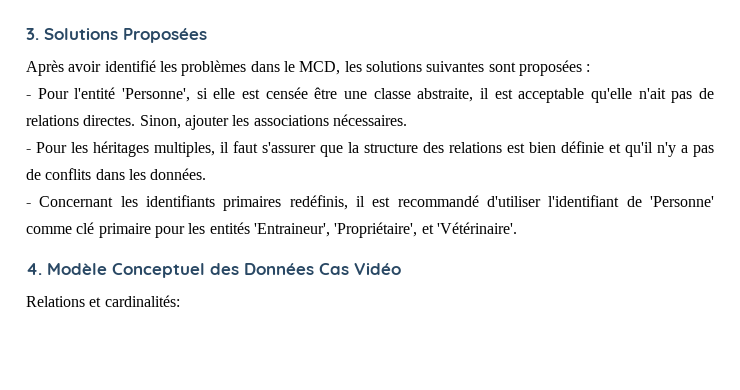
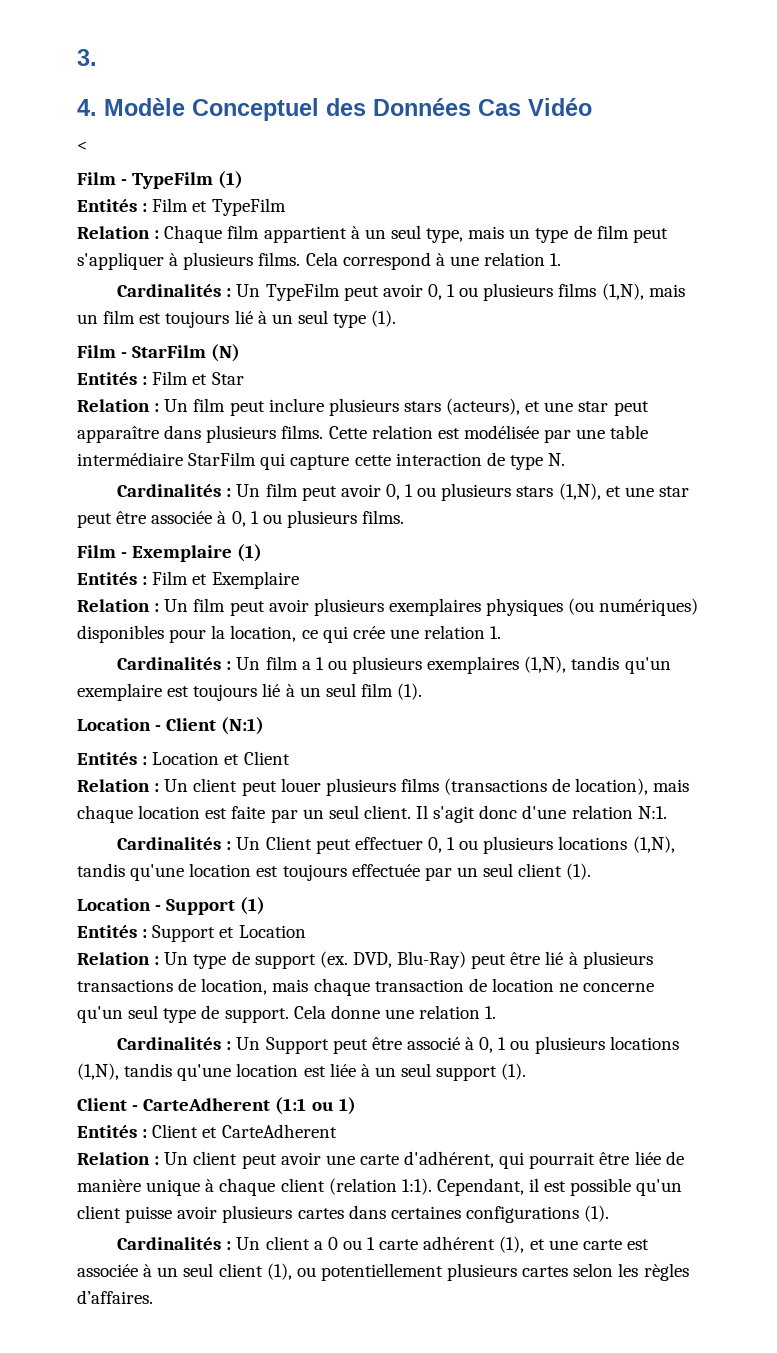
- 3. Solutions Proposées
- Après avoir identifié les problèmes dans le MCD, les solutions suivantes sont proposées :
- - Pour l'entité 'Personne', si elle est censée être une classe abstraite, il est acceptable qu'elle n'ait pas de relations directes. Sinon, ajouter les associations nécessaires.
- - Pour les héritages multiples, il faut s'assurer que la structure des relations est bien définie et qu'il n'y a pas de conflits dans les données.
- - Concernant les identifiants primaires redéfinis, il est recommandé d'utiliser l'identifiant de 'Personne' comme clé primaire pour les entités 'Entraineur', 'Propriétaire', et 'Vétérinaire'.
+ 3.
- Relations et cardinalités:
+ <
+ Film - TypeFilm (1)
+ Entités : Film et TypeFilm
+ Relation : Chaque film appartient à un seul type, mais un type de film peut s'appliquer à plusieurs films. Cela correspond à une relation 1.
+ Cardinalités : Un TypeFilm peut avoir 0, 1 ou plusieurs films (1,N), mais un film est toujours lié à un seul type (1).
+ Film - StarFilm (N)
+ Entités : Film et Star
+ Relation : Un film peut inclure plusieurs stars (acteurs), et une star peut apparaître dans plusieurs films. Cette relation est modélisée par une table intermédiaire StarFilm qui capture cette interaction de type N.
+ Cardinalités : Un film peut avoir 0, 1 ou plusieurs stars (1,N), et une star peut être associée à 0, 1 ou plusieurs films.
+ Film - Exemplaire (1)
+ Entités : Film et Exemplaire
+ Relation : Un film peut avoir plusieurs exemplaires physiques (ou numériques) disponibles pour la location, ce qui crée une relation 1.
+ Cardinalités : Un film a 1 ou plusieurs exemplaires (1,N), tandis qu'un exemplaire est toujours lié à un seul film (1).
+ Location - Client (N:1)
+ Entités : Location et Client
+ Relation : Un client peut louer plusieurs films (transactions de location), mais chaque location est faite par un seul client. Il s'agit donc d'une relation N:1.
+ Cardinalités : Un Client peut effectuer 0, 1 ou plusieurs locations (1,N), tandis qu'une location est toujours effectuée par un seul client (1).
+ Location - Support (1)
+ Entités : Support et Location
+ Relation : Un type de support (ex. DVD, Blu-Ray) peut être lié à plusieurs transactions de location, mais chaque transaction de location ne concerne qu'un seul type de support. Cela donne une relation 1.
+ Cardinalités : Un Support peut être associé à 0, 1 ou plusieurs locations (1,N), tandis qu'une location est liée à un seul support (1).
+ Client - CarteAdherent (1:1 ou 1)
+ Entités : Client et CarteAdherent
+ Relation : Un client peut avoir une carte d'adhérent, qui pourrait être liée de manière unique à chaque client (relation 1:1). Cependant, il est possible qu'un client puisse avoir plusieurs cartes dans certaines configurations (1).
+ Cardinalités : Un client a 0 ou 1 carte adhérent (1), et une carte est associée à un seul client (1), ou potentiellement plusieurs cartes selon les règles d’affaires.

